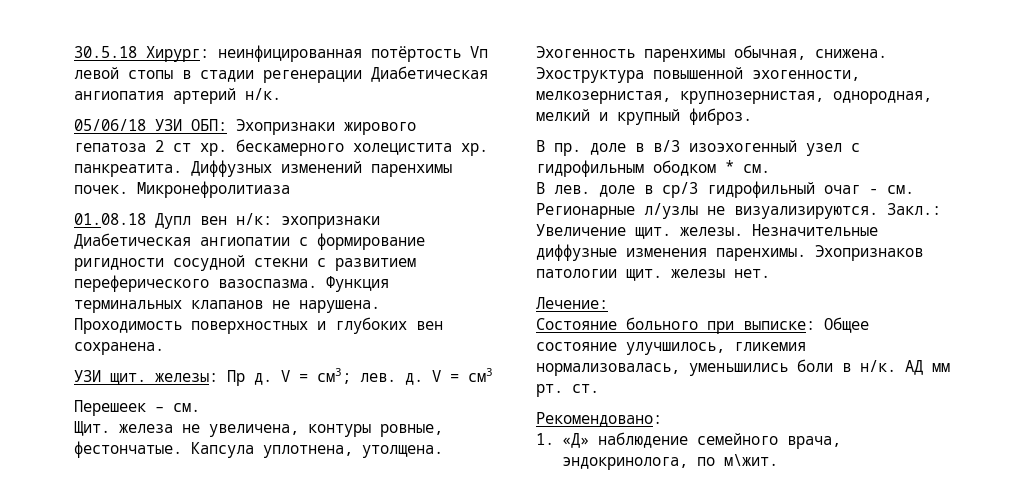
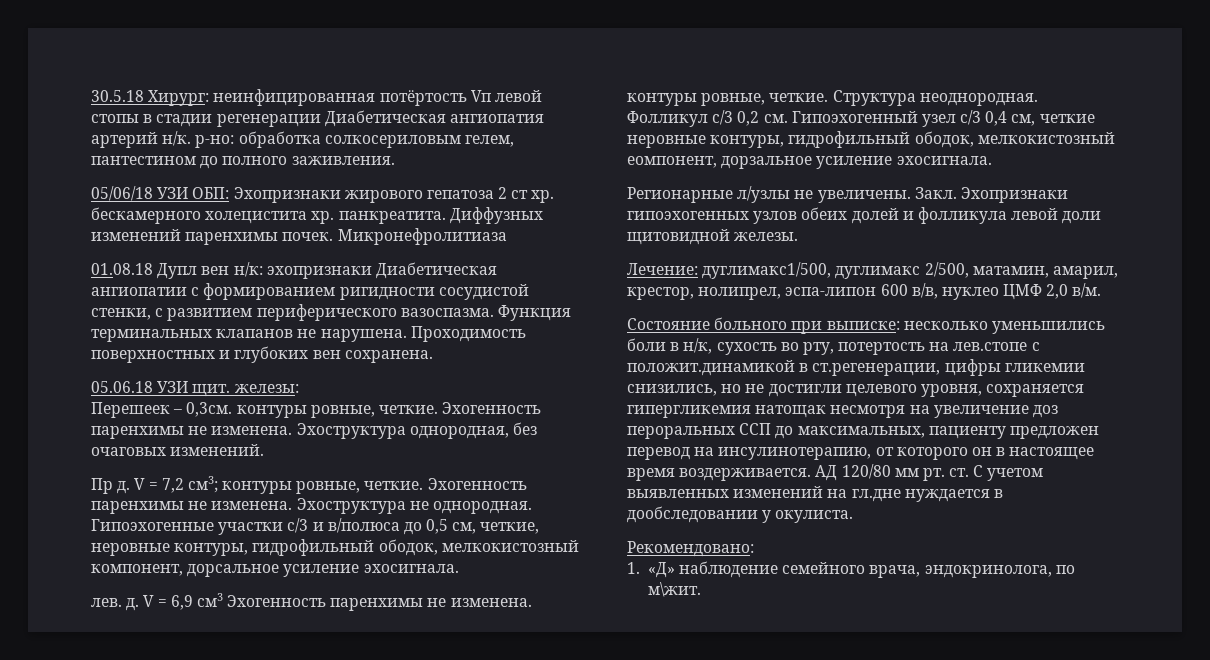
- 30.5.18 Хирург: неинфицированная потёртость Vп левой стопы в стадии регенерации Диабетическая ангиопатия артерий н/к.
+ 30.5.18 Хирург: неинфицированная потёртость Vп левой стопы в стадии регенерации Диабетическая ангиопатия артерий н/к. р-но: обработка солкосериловым гелем, пантестином до полного заживления.
- 01.08.18 Дупл вен н/к: эхопризнаки Диабетическая ангиопатии с формирование ригидности сосудной стекни с развитием переферического вазоспазма.
+ 01.08.18 Дупл вен н/к: эхопризнаки Диабетическая ангиопатии с формированием ригидности сосудистой стенки, с развитием периферического вазоспазма.
- УЗИ щит. железы: Пр д. V = см3; лев. д.
+ 05.06.18 УЗИ щит. железы:
+ Перешеек – 0,3см. контуры ровные, четкие. Эхогенность паренхимы не изменена. Эхоструктура однородная, без очаговых изменений.
+ Пр д. V = 7,2 см3; контуры ровные, четкие. Эхогенность паренхимы не изменена. Эхоструктура не однородная. Гипоэхогенные участки с/3 и в/полюса до 0,5 см, четкие, неровные контуры, гидрофильный ободок, мелкокистозный компонент, дорсальное усиление эхосигнала.
+ лев. д.
- V = см3
- Перешеек – см.
- Щит. железа не увеличена, контуры ровные, фестончатые. Капсула уплотнена, утолщена. Эхогенность паренхимы обычная, снижена. Эхоструктура повышенной эхогенности, мелкозернистая, крупнозернистая, однородная, мелкий и крупный фиброз.
- В пр. доле в в/3 изоэхогенный узел с гидрофильным ободком * см.
- В лев. доле в ср/3 гидрофильный очаг - см. Регионарные л/узлы не визуализируются. Закл.: Увеличение щит. железы. Незначительные диффузные изменения паренхимы. Эхопризнаков патологии щит. железы нет.
- Лечение:
- Состояние больного при выписке: Общее состояние улучшилось, гликемия нормализовалась, уменьшились боли в н/к. АД мм рт. ст.
+ V = 6,9 см3 Эхогенность паренхимы не изменена. контуры ровные, четкие. Структура неоднородная. Фолликул с/3 0,2 см. Гипоэхогенный узел с/3 0,4 см, четкие неровные контуры, гидрофильный ободок, мелкокистозный еомпонент, дорзальное усиление эхосигнала.
+ Регионарные л/узлы не увеличены. Закл. Эхопризнаки гипоэхогенных узлов обеих долей и фолликула левой доли щитовидной железы.
+ Лечение: дуглимакс1/500, дуглимакс 2/500, матамин, амарил, крестор, нолипрел, эспа-липон 600 в/в, нуклео ЦМФ 2,0 в/м.
+ Состояние больного при выписке: несколько уменьшились боли в н/к, сухость во рту, потертость на лев.стопе с положит.динамикой в ст.регенерации, цифры гликемии снизились, но не достигли целевого уровня, сохраняется гипергликемия натощак несмотря на увеличение доз пероральных ССП до максимальных, пациенту предложен перевод на инсулинотерапию, от которого он в настоящее время воздерживается. АД 120/80 мм рт. ст. С учетом выявленных изменений на гл.дне нуждается в дообследовании у окулиста.

